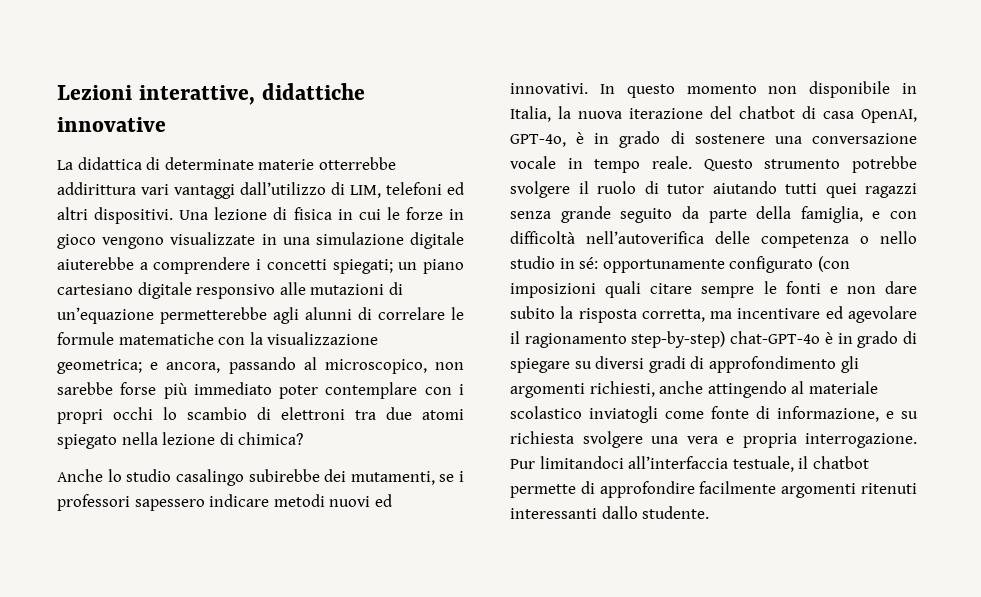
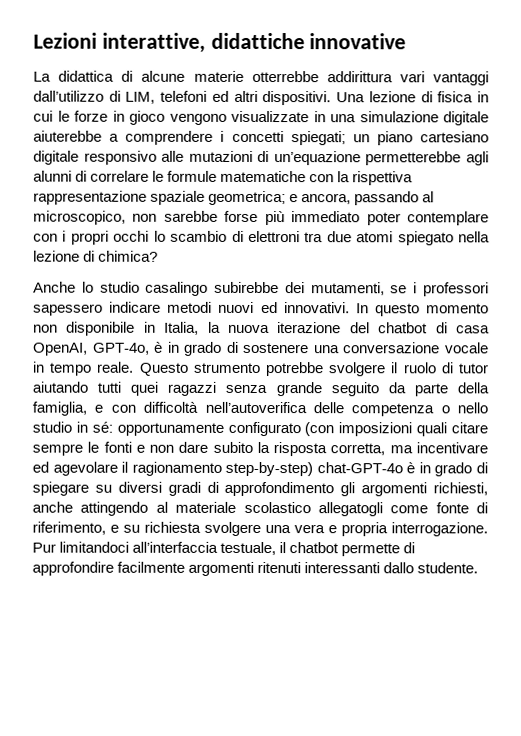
- La didattica di determinate materie otterrebbe addirittura vari vantaggi dall’utilizzo di LIM, telefoni ed altri dispositivi.
+ La didattica di alcune materie otterrebbe addirittura vari vantaggi dall’utilizzo di LIM, telefoni ed altri dispositivi.
- un piano cartesiano digitale responsivo alle mutazioni di un’equazione permetterebbe agli alunni di correlare le formule matematiche con la visualizzazione geometrica;
+ un piano cartesiano digitale responsivo alle mutazioni di un’equazione permetterebbe agli alunni di correlare le formule matematiche con la rispettiva rappresentazione spaziale geometrica;
- opportunamente configurato (con imposizioni quali citare sempre le fonti e non dare subito la risposta corretta, ma incentivare ed agevolare il ragionamento step-by-step) chat-GPT-4o è in grado di spiegare su diversi gradi di approfondimento gli argomenti richiesti, anche attingendo al materiale scolastico inviatogli come fonte di informazione, e su richiesta svolgere una vera e propria interrogazione.
+ opportunamente configurato (con imposizioni quali citare sempre le fonti e non dare subito la risposta corretta, ma incentivare ed agevolare il ragionamento step-by-step) chat-GPT-4o è in grado di spiegare su diversi gradi di approfondimento gli argomenti richiesti, anche attingendo al materiale scolastico allegatogli come fonte di riferimento, e su richiesta svolgere una vera e propria interrogazione.

